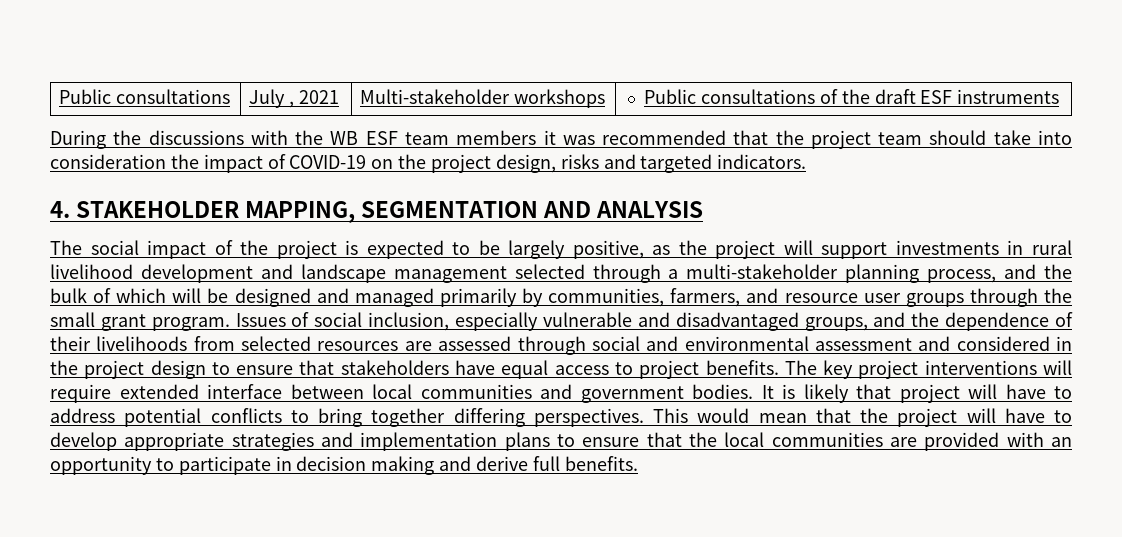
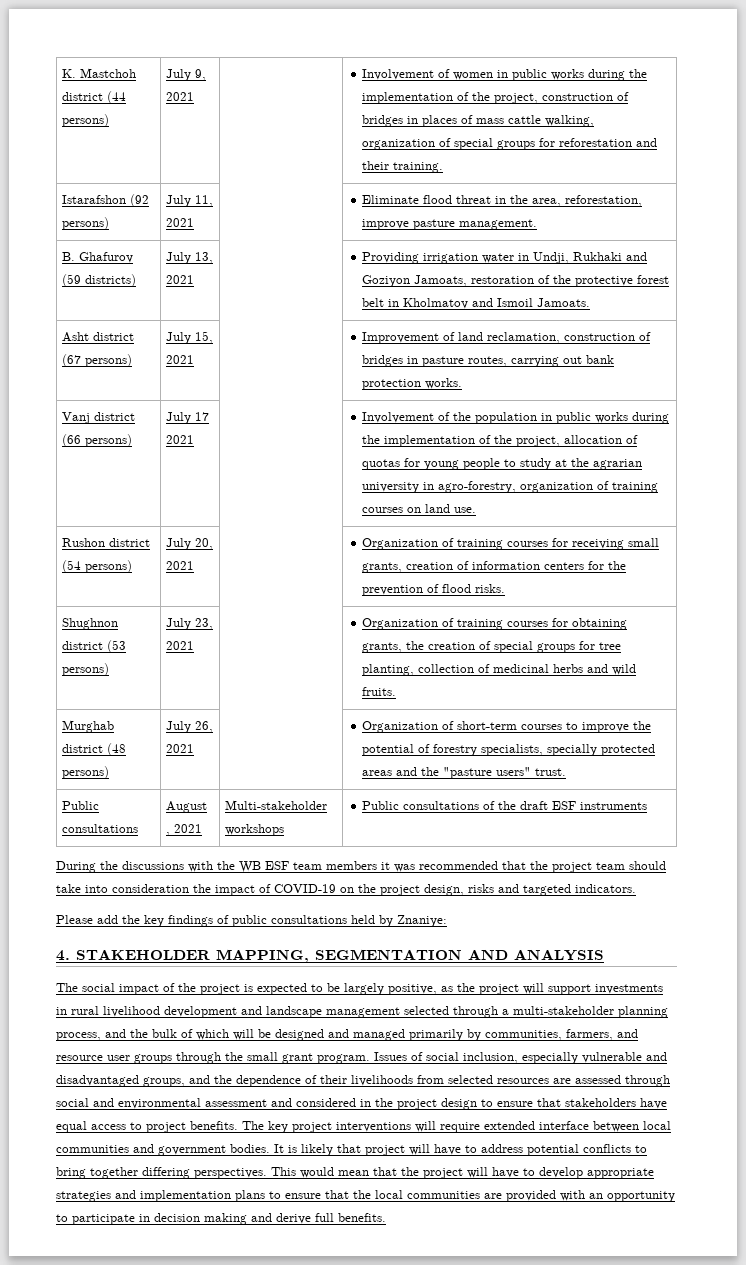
+ K. Mastchoh district (44 persons) | July 9, 2021 | | Involvement of women in public works during the implementation of the project, construction of bridges in places of mass cattle walking, organization of special groups for reforestation and their training.
+ Istarafshon (92 persons) | July 11, 2021 | | Eliminate flood threat in the area, reforestation, improve pasture management.
+ B. Ghafurov (59 districts) | July 13, 2021 | | Providing irrigation water in Undji, Rukhaki and Goziyon Jamoats, restoration of the protective forest belt in Kholmatov and Ismoil Jamoats.
+ Asht district (67 persons) | July 15, 2021 | | Improvement of land reclamation, construction of bridges in pasture routes, carrying out bank protection works.
+ Vanj district (66 persons) | July 17 2021 | | Involvement of the population in public works during the implementation of the project, allocation of quotas for young people to study at the agrarian university in agro-forestry, organization of training courses on land use.
+ Rushon district (54 persons) | July 20, 2021 | | Organization of training courses for receiving small grants, creation of information centers for the prevention of flood risks.
+ Shughnon district (53 persons) | July 23, 2021 | | Organization of training courses for obtaining grants, the creation of special groups for tree planting, collection of medicinal herbs and wild fruits.
+ Murghab district (48 persons) | July 26, 2021 | | Organization of short-term courses to improve the potential of forestry specialists, specially protected areas and the "pasture users" trust.
- Public consultations | July , 2021 | Multi-stakeholder workshops | Public consultations of the draft ESF instruments
+ Public consultations | August , 2021 | Multi-stakeholder workshops | Public consultations of the draft ESF instruments
+ Please add the key findings of public consultations held by Znaniye:

